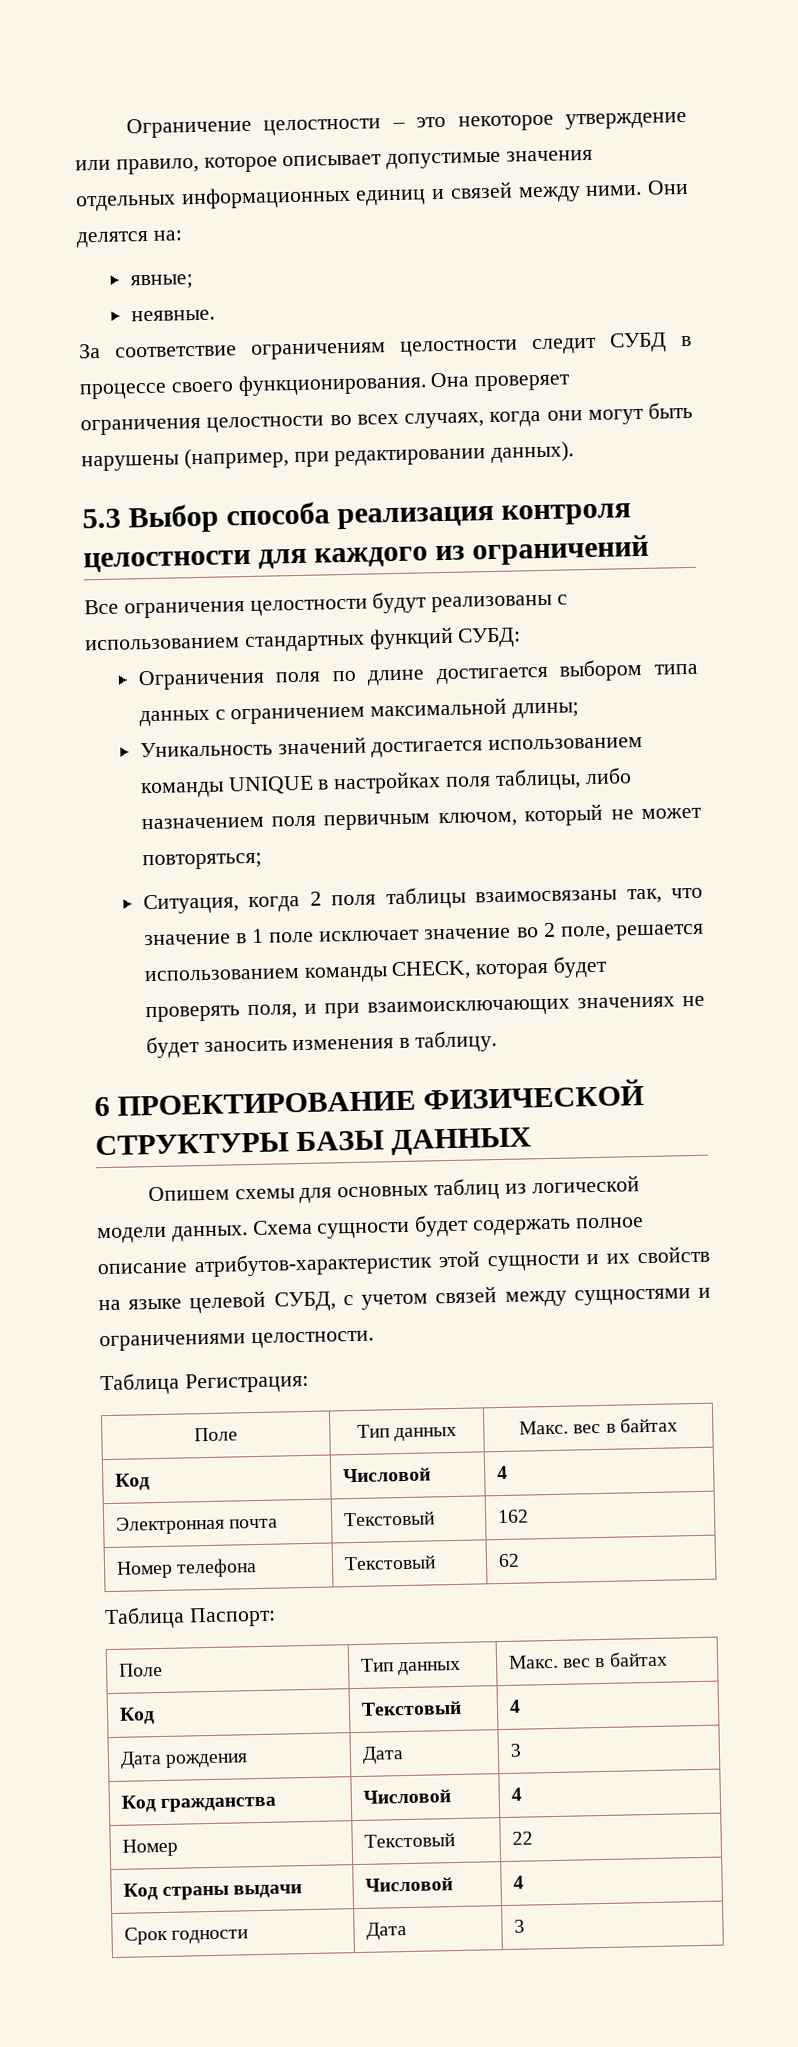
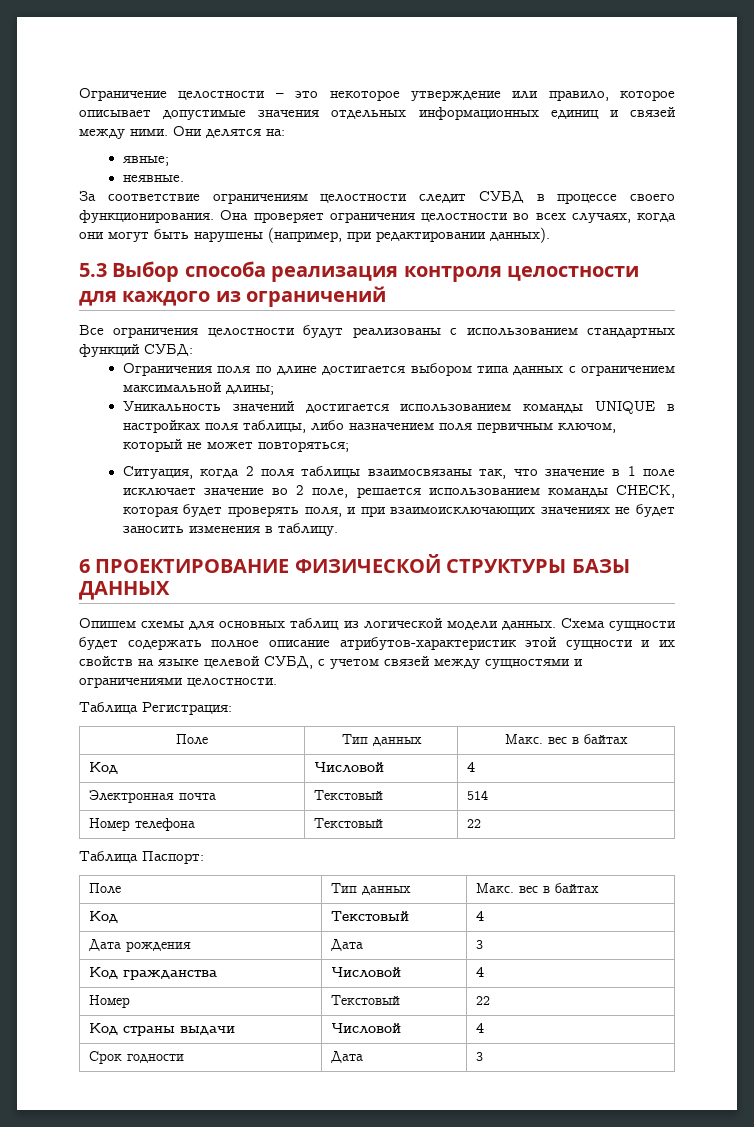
- Электронная почта | Текстовый | 162
+ Электронная почта | Текстовый | 514
- Номер телефона | Текстовый | 62
+ Номер телефона | Текстовый | 22

